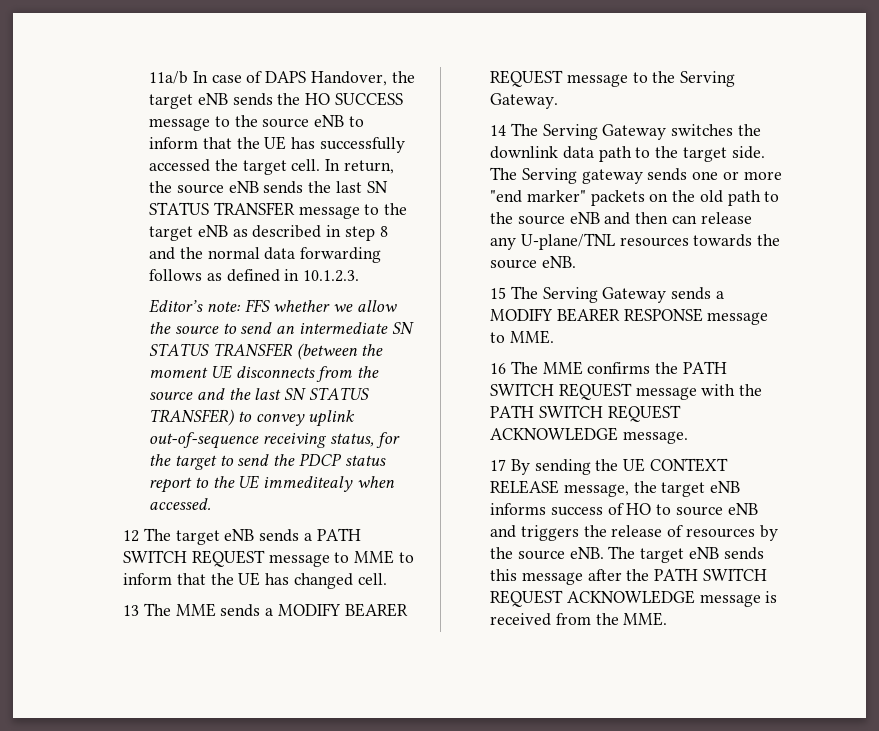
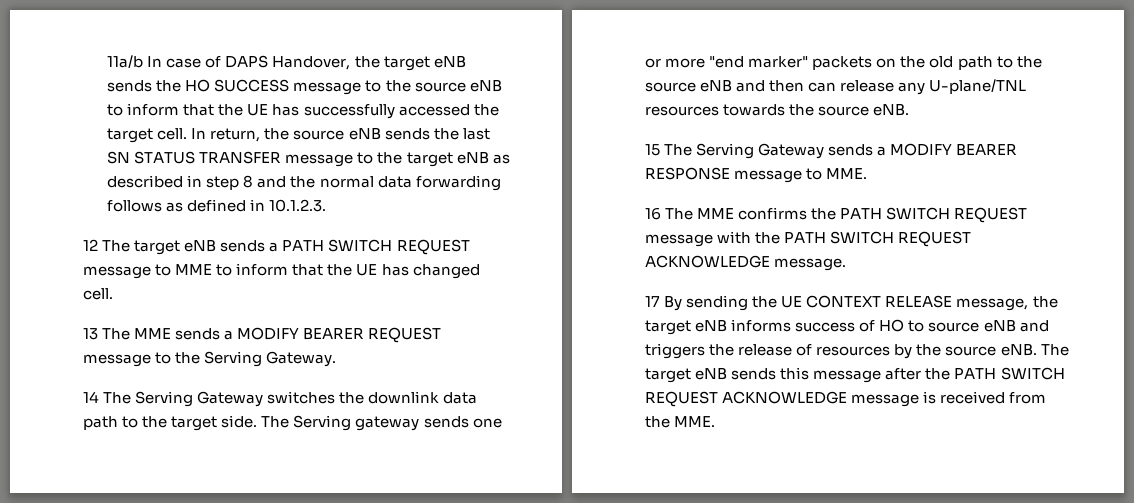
- Editor’s note: FFS whether we allow the source to send an intermediate SN STATUS TRANSFER (between the moment UE disconnects from the source and the last SN STATUS TRANSFER) to convey uplink out-of-sequence receiving status, for the target to send the PDCP status report to the UE immeditealy when accessed.

